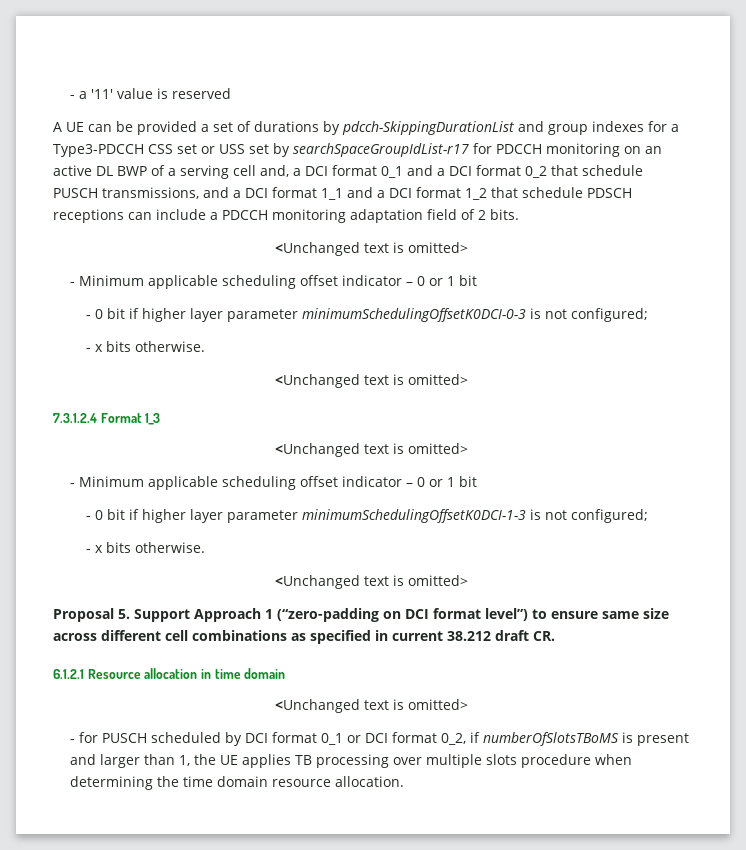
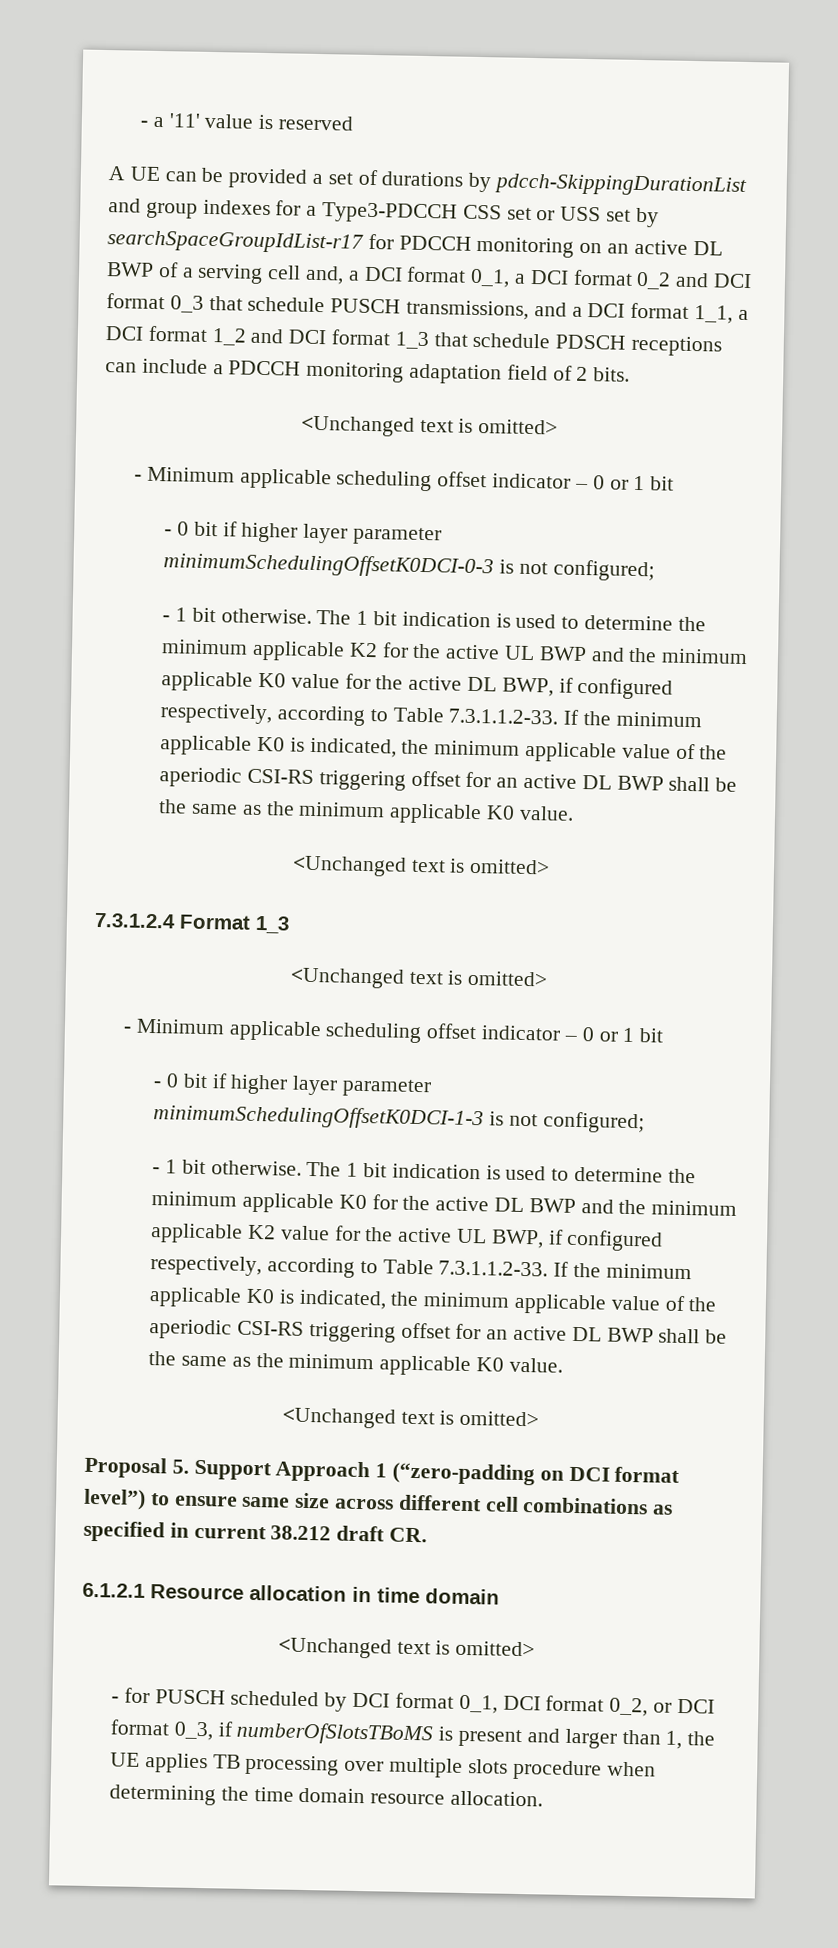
- A UE can be provided a set of durations by pdcch-SkippingDurationList and group indexes for a Type3-PDCCH CSS set or USS set by searchSpaceGroupIdList-r17 for PDCCH monitoring on an active DL BWP of a serving cell and, a DCI format 0_1 and a DCI format 0_2 that schedule PUSCH transmissions, and a DCI format 1_1 and a DCI format 1_2 that schedule PDSCH receptions can include a PDCCH monitoring adaptation field of 2 bits.
+ A UE can be provided a set of durations by pdcch-SkippingDurationList and group indexes for a Type3-PDCCH CSS set or USS set by searchSpaceGroupIdList-r17 for PDCCH monitoring on an active DL BWP of a serving cell and, a DCI format 0_1, a DCI format 0_2 and DCI format 0_3 that schedule PUSCH transmissions, and a DCI format 1_1, a DCI format 1_2 and DCI format 1_3 that schedule PDSCH receptions can include a PDCCH monitoring adaptation field of 2 bits.
  - 0 bit if higher layer parameter minimumSchedulingOffsetK0DCI-0-3 is not configured;
- - x bits otherwise.
+ - 1 bit otherwise. The 1 bit indication is used to determine the minimum applicable K2 for the active UL BWP and the minimum applicable K0 value for the active DL BWP, if configured respectively, according to Table 7.3.1.1.2-33. If the minimum applicable K0 is indicated, the minimum applicable value of the aperiodic CSI-RS triggering offset for an active DL BWP shall be the same as the minimum applicable K0 value.
  - 0 bit if higher layer parameter minimumSchedulingOffsetK0DCI-1-3 is not configured;
- - x bits otherwise.
+ - 1 bit otherwise. The 1 bit indication is used to determine the minimum applicable K0 for the active DL BWP and the minimum applicable K2 value for the active UL BWP, if configured respectively, according to Table 7.3.1.1.2-33. If the minimum applicable K0 is indicated, the minimum applicable value of the aperiodic CSI-RS triggering offset for an active DL BWP shall be the same as the minimum applicable K0 value.
- - for PUSCH scheduled by DCI format 0_1 or DCI format 0_2, if numberOfSlotsTBoMS is present and larger than 1, the UE applies TB processing over multiple slots procedure when determining the time domain resource allocation.
+ - for PUSCH scheduled by DCI format 0_1, DCI format 0_2, or DCI format 0_3, if numberOfSlotsTBoMS is present and larger than 1, the UE applies TB processing over multiple slots procedure when determining the time domain resource allocation.

